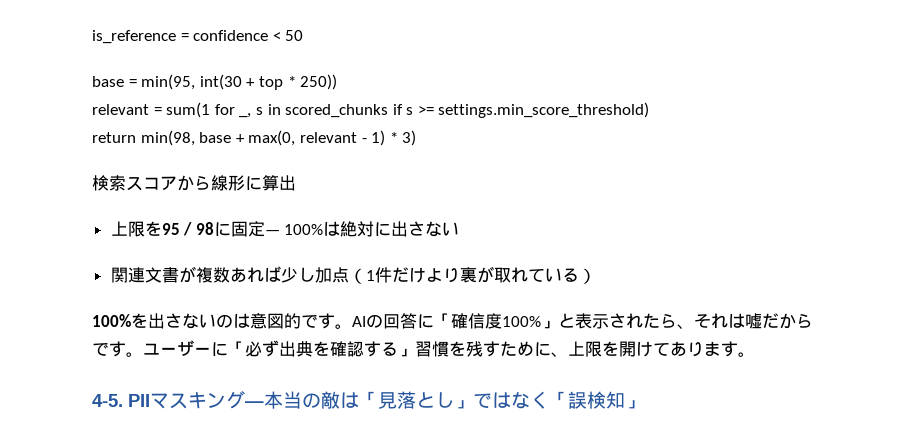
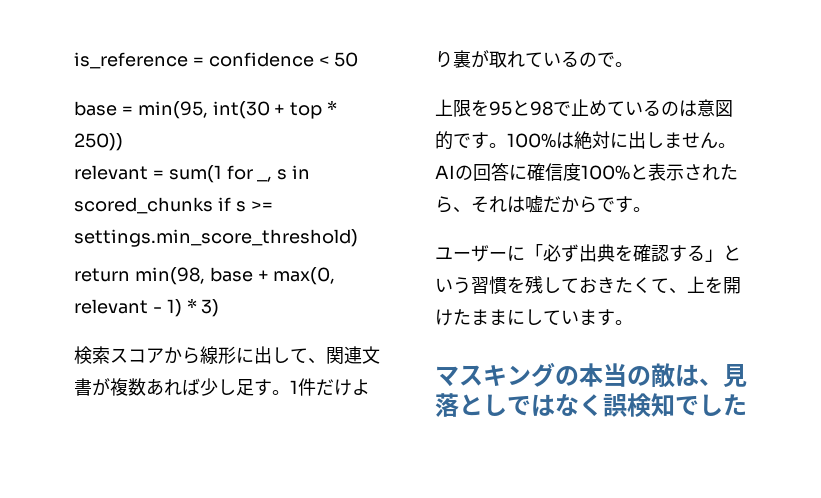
- 検索スコアから線形に算出
- 上限を95 / 98に固定— 100%は絶対に出さない
- 関連文書が複数あれば少し加点（1件だけより裏が取れている）
- 100%を出さないのは意図的です。
+ 検索スコアから線形に出して、関連文書が複数あれば少し足す。1件だけより裏が取れているので。
+ 上限を95と98で止めているのは意図的です。100%は絶対に出しません。
- AIの回答に「確信度100%」と表示されたら、それは嘘だからです。ユーザーに「必ず出典を確認する」習慣を残すために、上限を開けてあります。
+ AIの回答に確信度100%と表示されたら、それは嘘だからです。
+ ユーザーに「必ず出典を確認する」という習慣を残しておきたくて、上を開けたままにしています。
- 4-5. PIIマスキング—本当の敵は「見落とし」ではなく「誤検知」
+ マスキングの本当の敵は、見落としではなく誤検知でした

